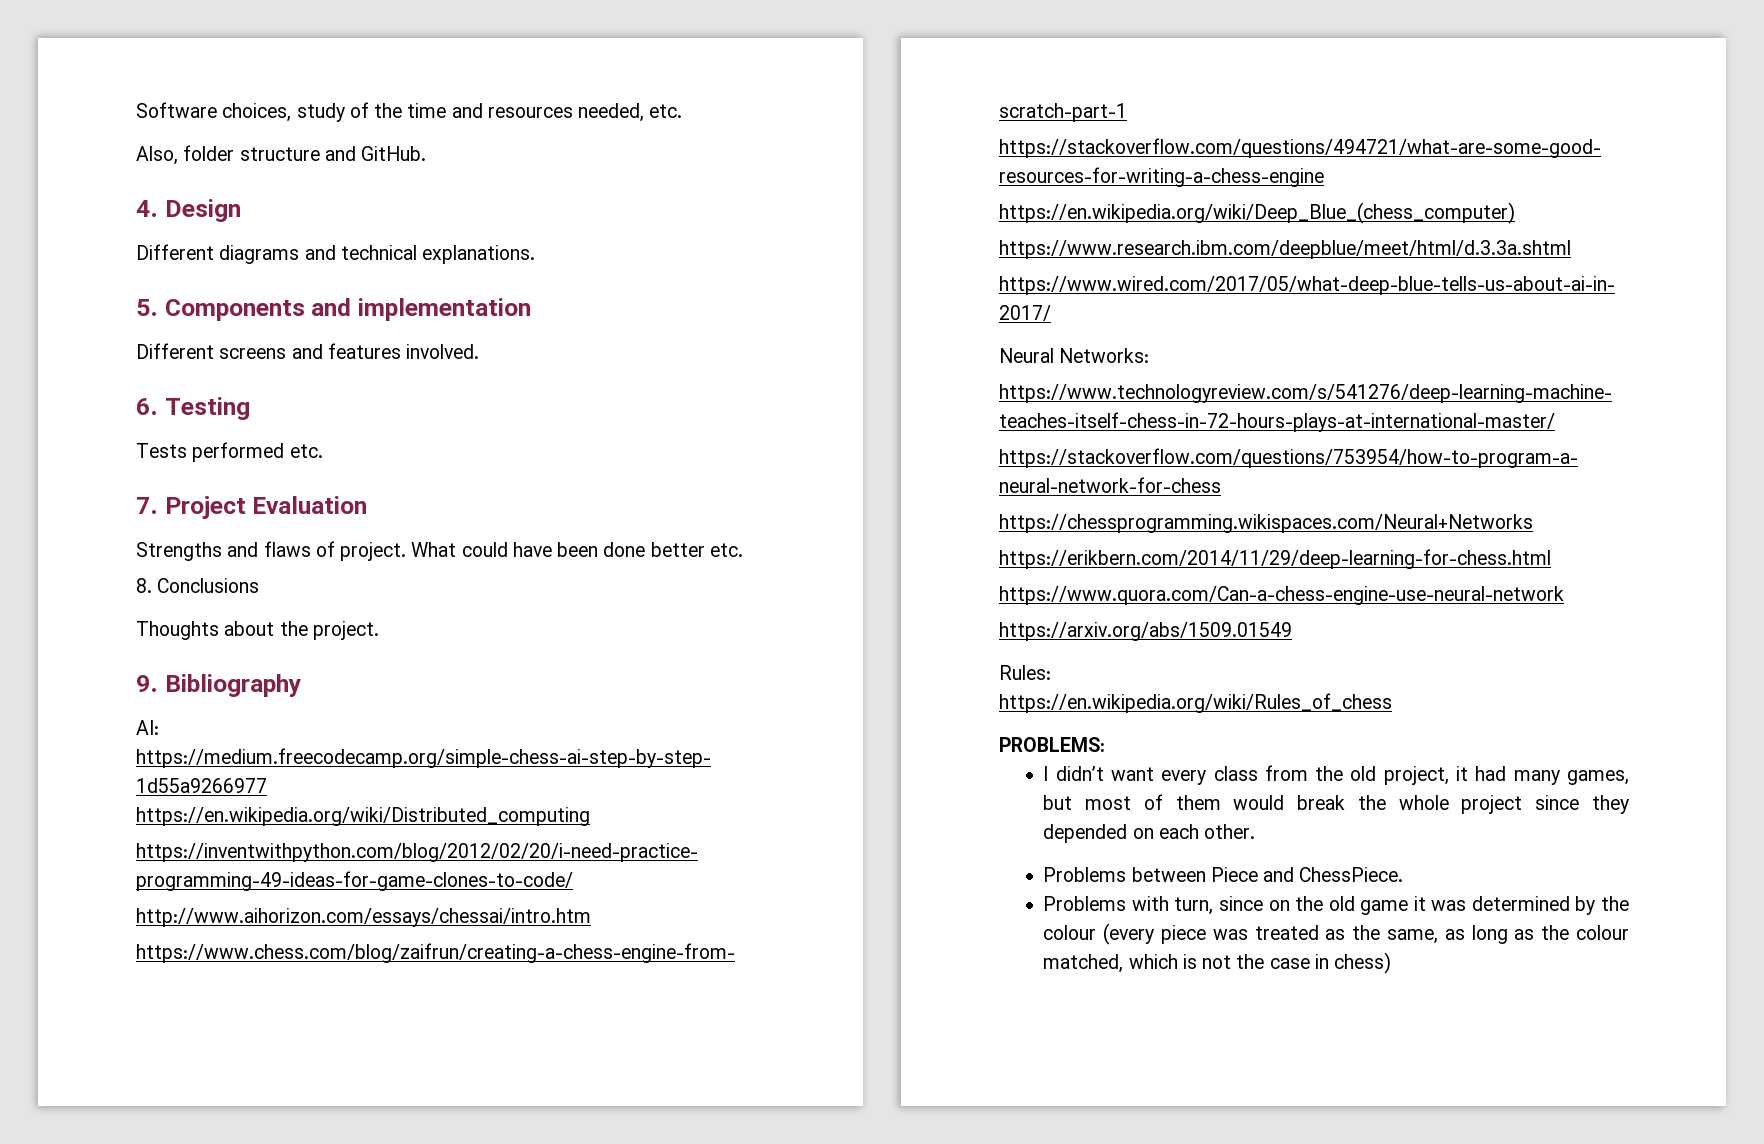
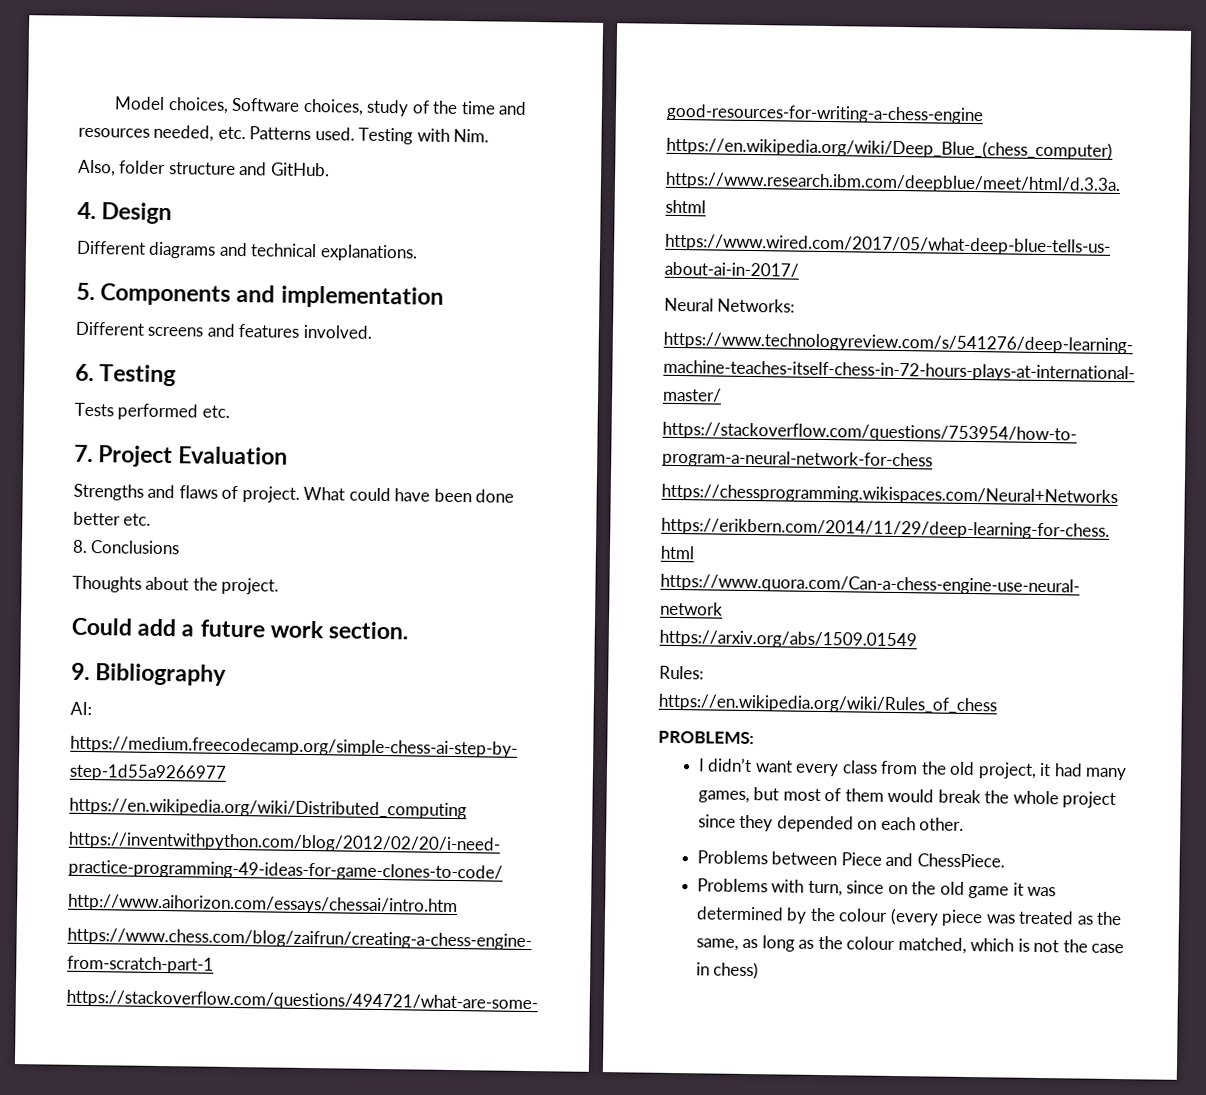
- Software choices, study of the time and resources needed, etc.
+ Model choices, Software choices, study of the time and resources needed, etc. Patterns used. Testing with Nim.
+ Could add a future work section.

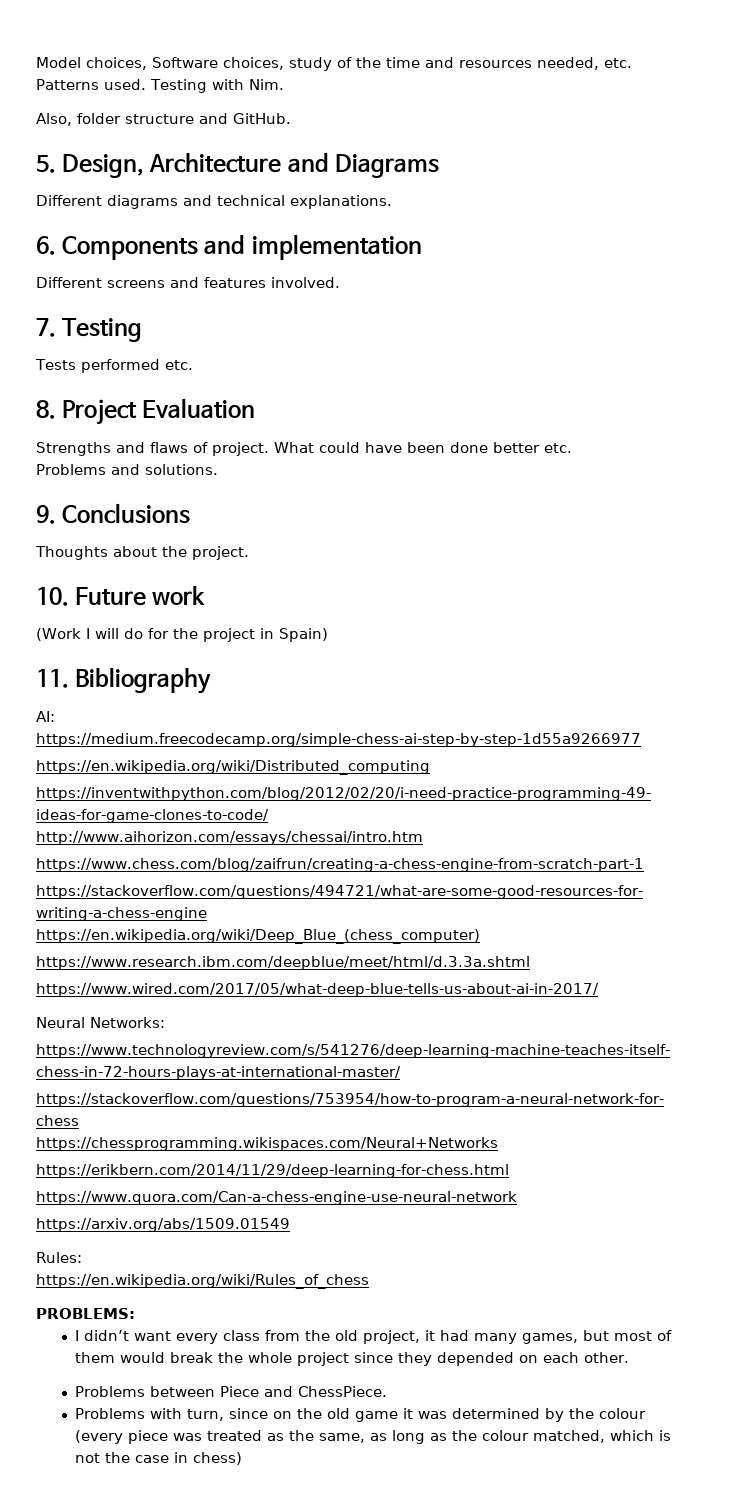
- 4. Design
+ 5. Design, Architecture and Diagrams
- 5. Components and implementation
+ 6. Components and implementation
- 6. Testing
+ 7. Testing
- 7. Project Evaluation
+ 8. Project Evaluation
- 8. Conclusions
+ Problems and solutions.
+ 9. Conclusions
- Could add a future work section.
- 9. Bibliography
+ 10. Future work
+ (Work I will do for the project in Spain)
+ 11. Bibliography

